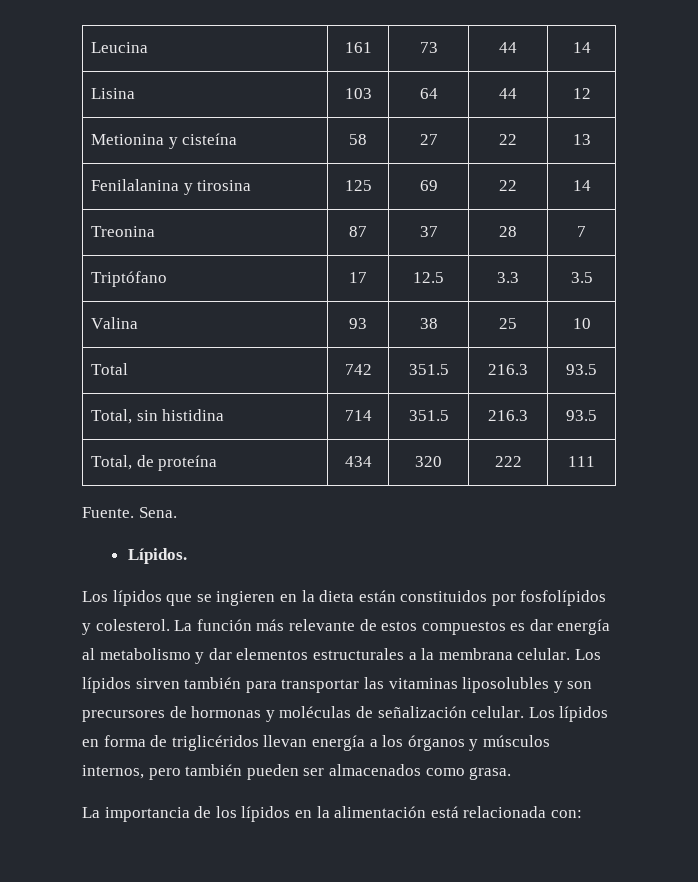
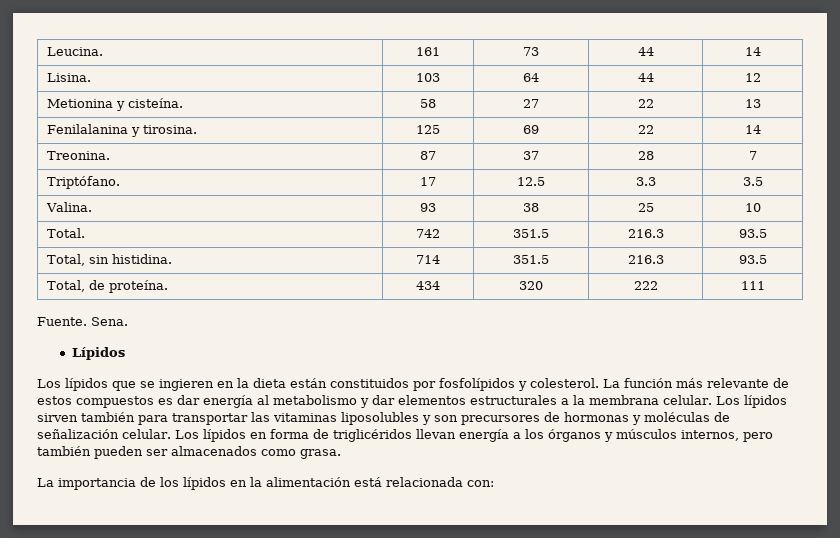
- Leucina | 161 | 73 | 44 | 14
+ Leucina. | 161 | 73 | 44 | 14
- Lisina | 103 | 64 | 44 | 12
+ Lisina. | 103 | 64 | 44 | 12
- Metionina y cisteína | 58 | 27 | 22 | 13
+ Metionina y cisteína. | 58 | 27 | 22 | 13
- Fenilalanina y tirosina | 125 | 69 | 22 | 14
+ Fenilalanina y tirosina. | 125 | 69 | 22 | 14
- Treonina | 87 | 37 | 28 | 7
+ Treonina. | 87 | 37 | 28 | 7
- Triptófano | 17 | 12.5 | 3.3 | 3.5
+ Triptófano. | 17 | 12.5 | 3.3 | 3.5
- Valina | 93 | 38 | 25 | 10
+ Valina. | 93 | 38 | 25 | 10
- Total | 742 | 351.5 | 216.3 | 93.5
+ Total. | 742 | 351.5 | 216.3 | 93.5
- Total, sin histidina | 714 | 351.5 | 216.3 | 93.5
+ Total, sin histidina. | 714 | 351.5 | 216.3 | 93.5
- Total, de proteína | 434 | 320 | 222 | 111
+ Total, de proteína. | 434 | 320 | 222 | 111
- Lípidos.
+ Lípidos

